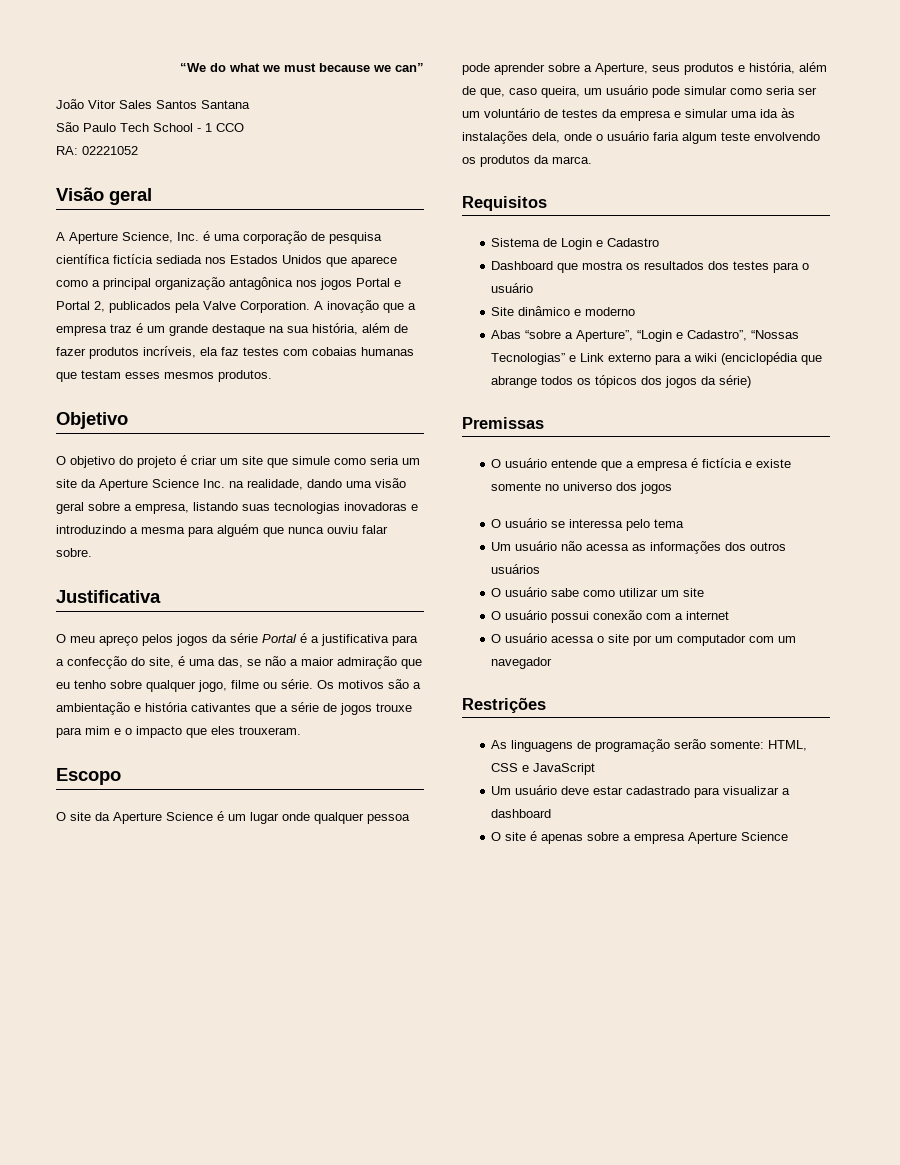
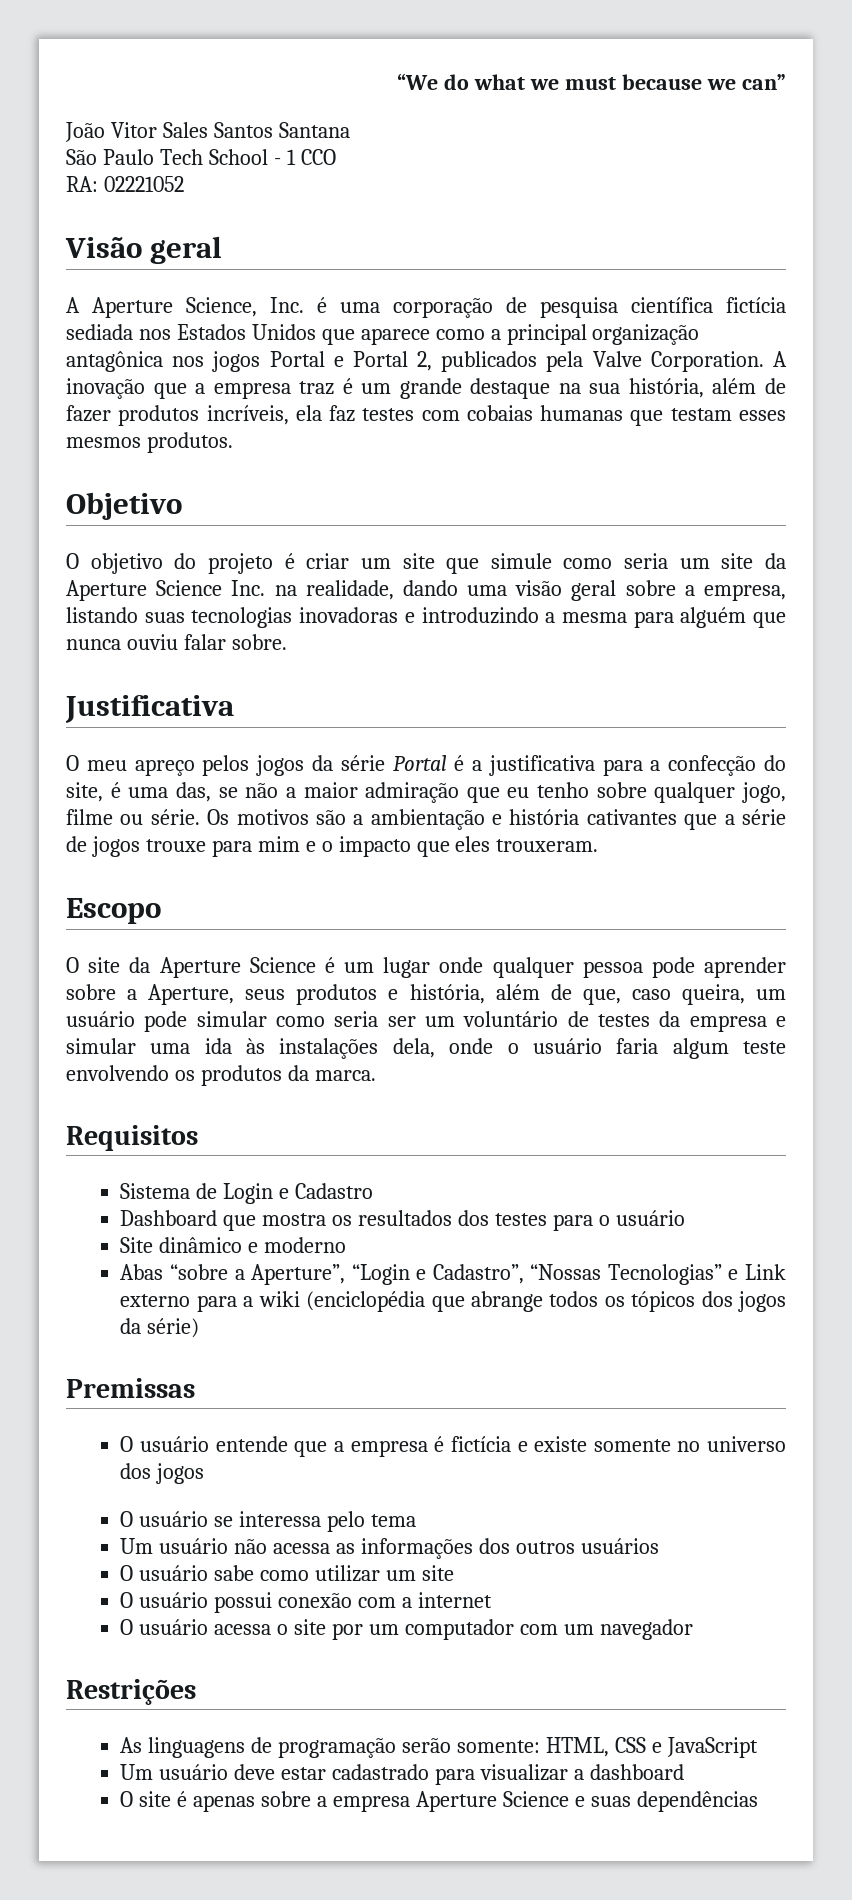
- O site é apenas sobre a empresa Aperture Science
+ O site é apenas sobre a empresa Aperture Science e suas dependências

